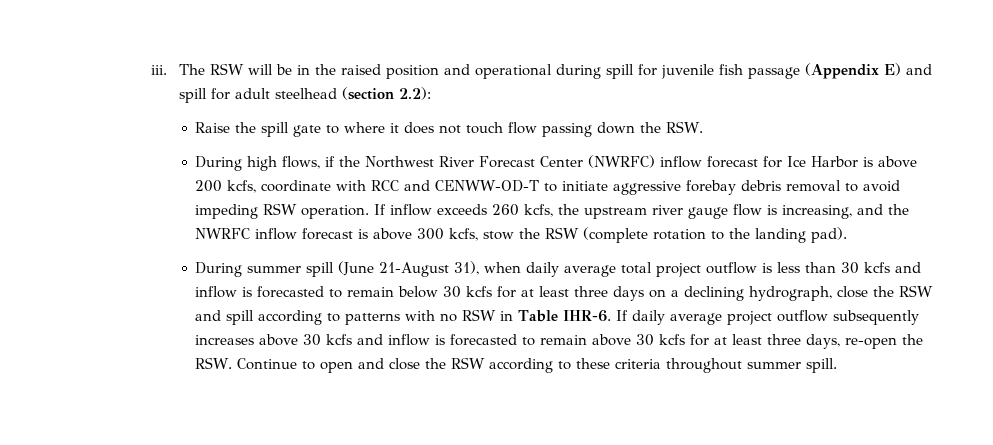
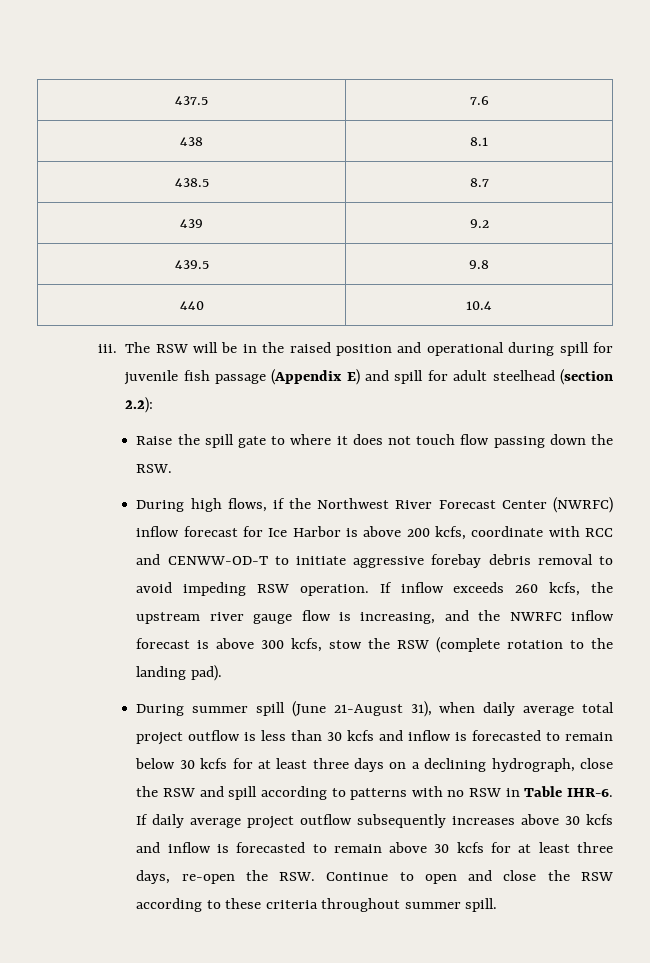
+ 437.5 | 7.6
+ 438 | 8.1
+ 438.5 | 8.7
+ 439 | 9.2
+ 439.5 | 9.8
+ 440 | 10.4

